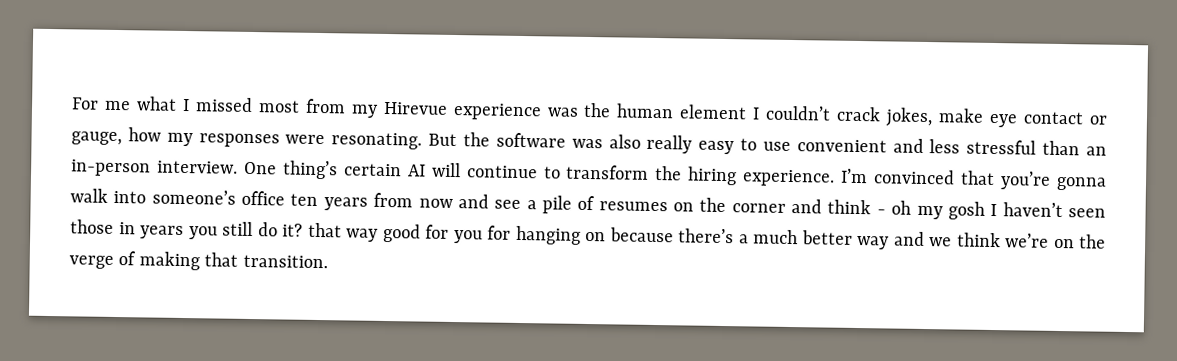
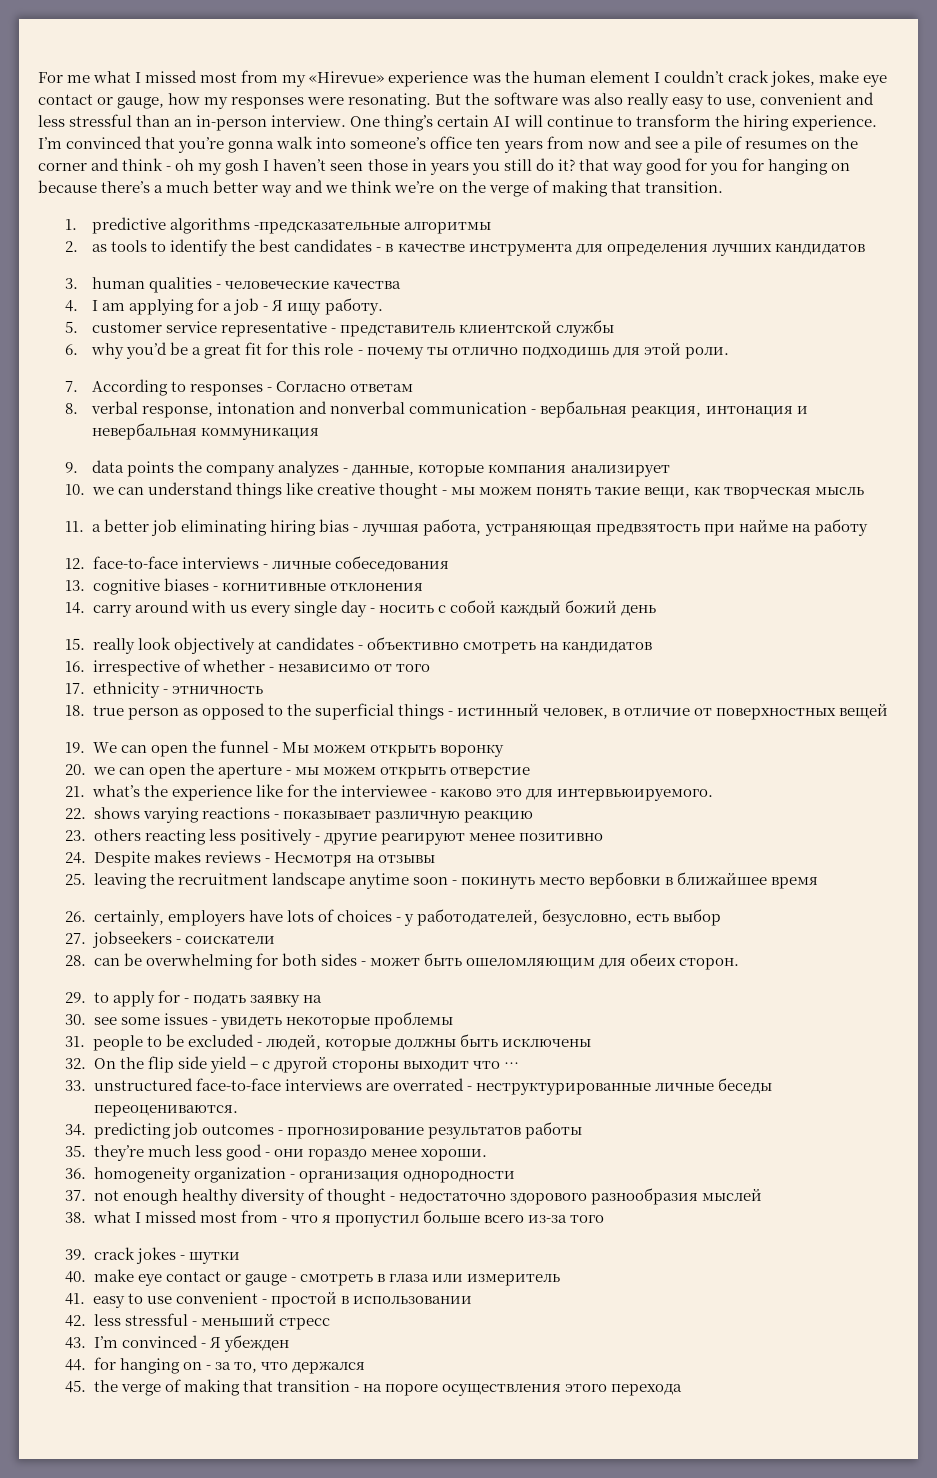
- For me what I missed most from my Hirevue experience was the human element I couldn’t crack jokes, make eye contact or gauge, how my responses were resonating.
+ For me what I missed most from my «Hirevue» experience was the human element I couldn’t crack jokes, make eye contact or gauge, how my responses were resonating.
- But the software was also really easy to use convenient and less stressful than an in-person interview.
+ But the software was also really easy to use, convenient and less stressful than an in-person interview.
+ 1. predictive algorithms -предсказательные алгоритмы
+ 2. as tools to identify the best candidates - в качестве инструмента для определения лучших кандидатов
+ 3. human qualities - человеческие качества
+ 4. I am applying for a job - Я ищу работу.
+ 5. customer service representative - представитель клиентской службы
+ 6. why you’d be a great fit for this role - почему ты отлично подходишь для этой роли.
+ 7. According to responses - Согласно ответам
+ 8. verbal response, intonation and nonverbal communication - вербальная реакция, интонация и невербальная коммуникация
+ 9. data points the company analyzes - данные, которые компания анализирует
+ 10. we can understand things like creative thought - мы можем понять такие вещи, как творческая мысль
+ 11. a better job eliminating hiring bias - лучшая работа, устраняющая предвзятость при найме на работу
+ 12. face-to-face interviews - личные собеседования
+ 13. cognitive biases - когнитивные отклонения
+ 14. carry around with us every single day - носить с собой каждый божий день
+ 15. really look objectively at candidates - объективно смотреть на кандидатов
+ 16. irrespective of whether - независимо от того
+ 17. ethnicity - этничность
+ 18. true person as opposed to the superficial things - истинный человек, в отличие от поверхностных вещей
+ 19. We can open the funnel - Мы можем открыть воронку
+ 20. we can open the aperture - мы можем открыть отверстие
+ 21. what’s the experience like for the interviewee - каково это для интервьюируемого.
+ 22. shows varying reactions - показывает различную реакцию
+ 23. others reacting less positively - другие реагируют менее позитивно
+ 24. Despite makes reviews - Несмотря на отзывы
+ 25. leaving the recruitment landscape anytime soon - покинуть место вербовки в ближайшее время
+ 26. certainly, employers have lots of choices - у работодателей, безусловно, есть выбор
+ 27. jobseekers - соискатели
+ 28. can be overwhelming for both sides - может быть ошеломляющим для обеих сторон.
+ 29. to apply for - подать заявку на
+ 30. see some issues - увидеть некоторые проблемы
+ 31. people to be excluded - людей, которые должны быть исключены
+ 32. On the flip side yield – с другой стороны выходит что …
+ 33. unstructured face-to-face interviews are overrated - неструктурированные личные беседы переоцениваются.
+ 34. predicting job outcomes - прогнозирование результатов работы
+ 35. they’re much less good - они гораздо менее хороши.
+ 36. homogeneity organization - организация однородности
+ 37. not enough healthy diversity of thought - недостаточно здорового разнообразия мыслей
+ 38. what I missed most from - что я пропустил больше всего из-за того
+ 39. crack jokes - шутки
+ 40. make eye contact or gauge - смотреть в глаза или измеритель
+ 41. easy to use convenient - простой в использовании
+ 42. less stressful - меньший стресс
+ 43. I’m convinced - Я убежден
+ 44. for hanging on - за то, что держался
+ 45. the verge of making that transition - на пороге осуществления этого перехода

